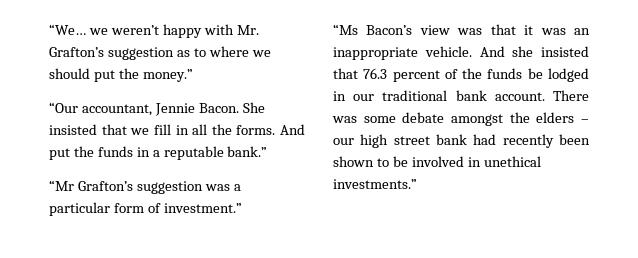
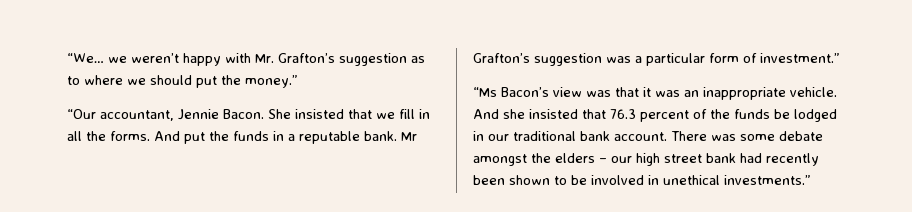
- And put the funds in a reputable bank.”
- “Mr Grafton’s suggestion was a particular form of investment.”
+ And put the funds in a reputable bank. Mr Grafton’s suggestion was a particular form of investment.”

